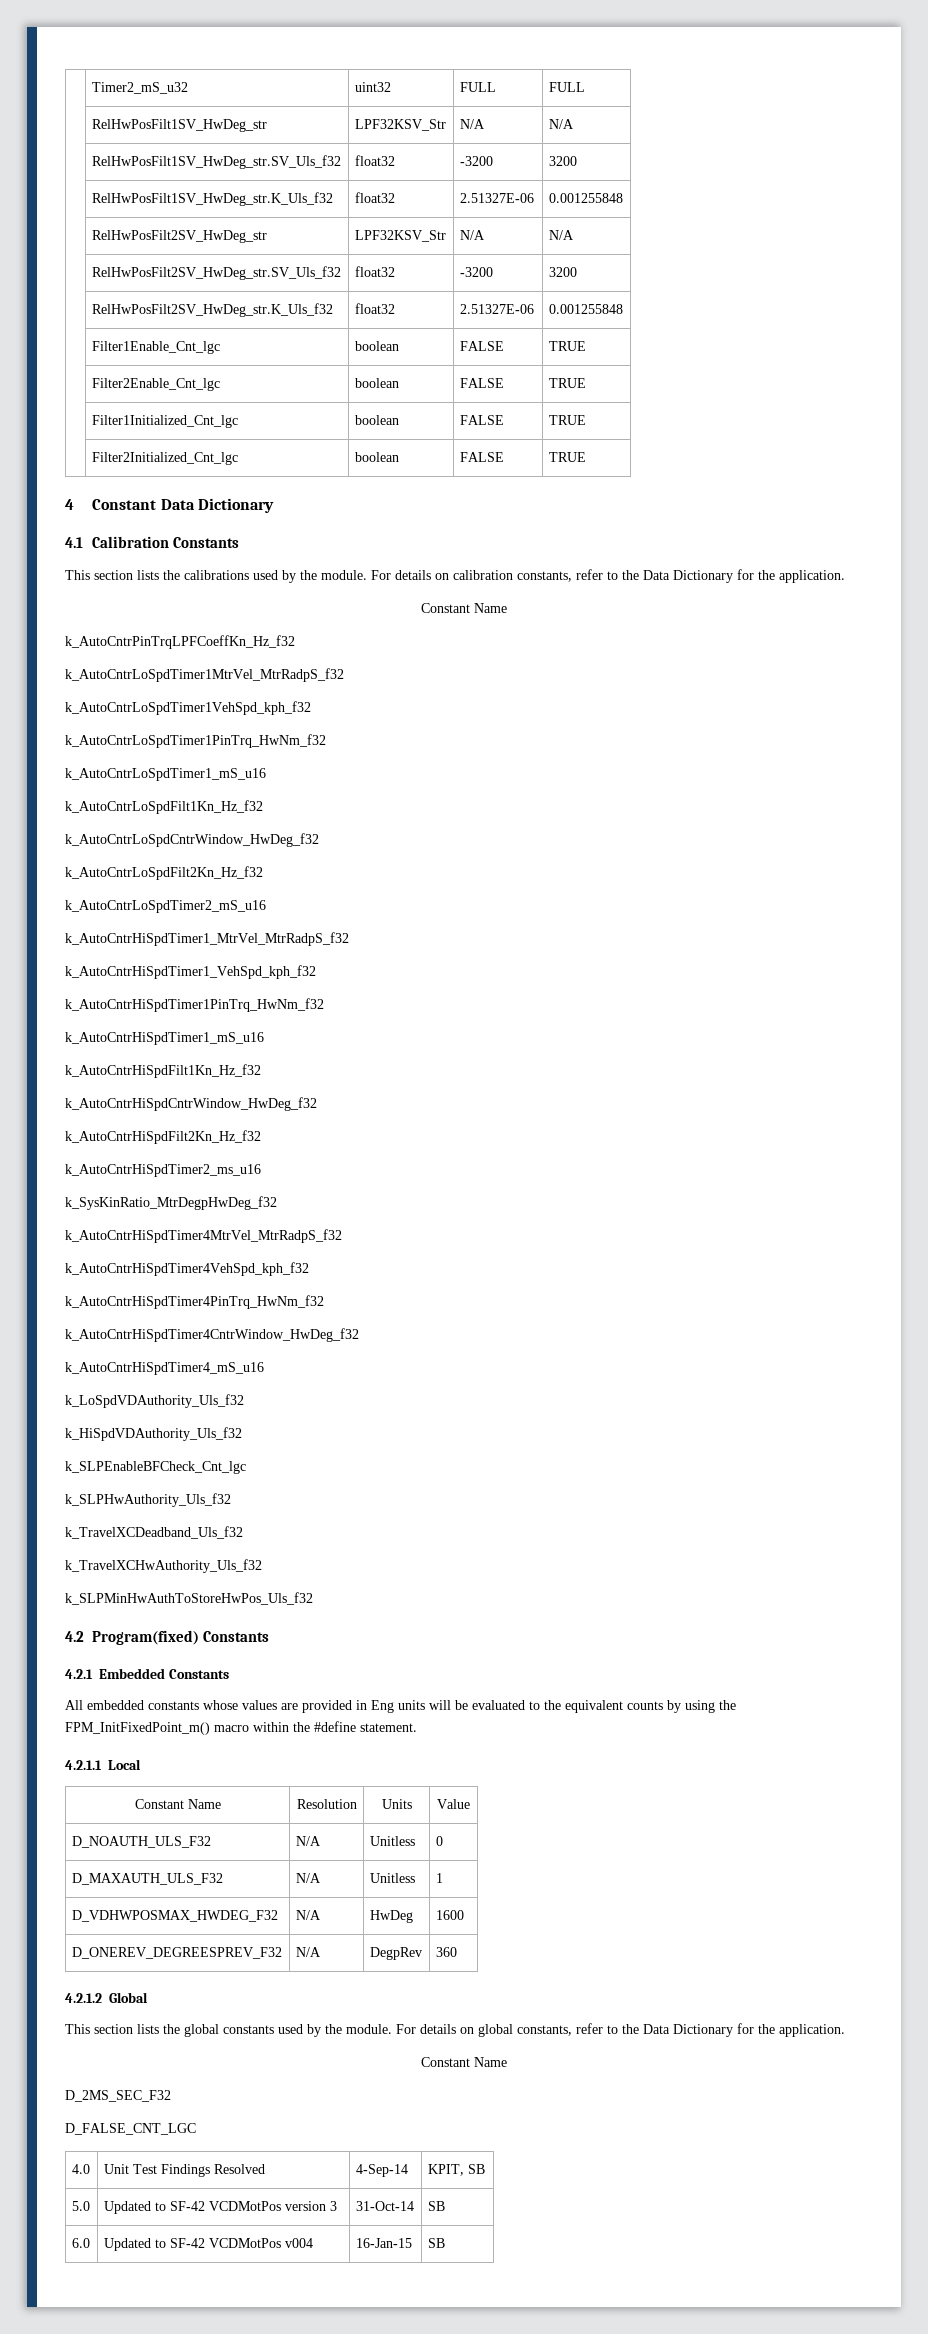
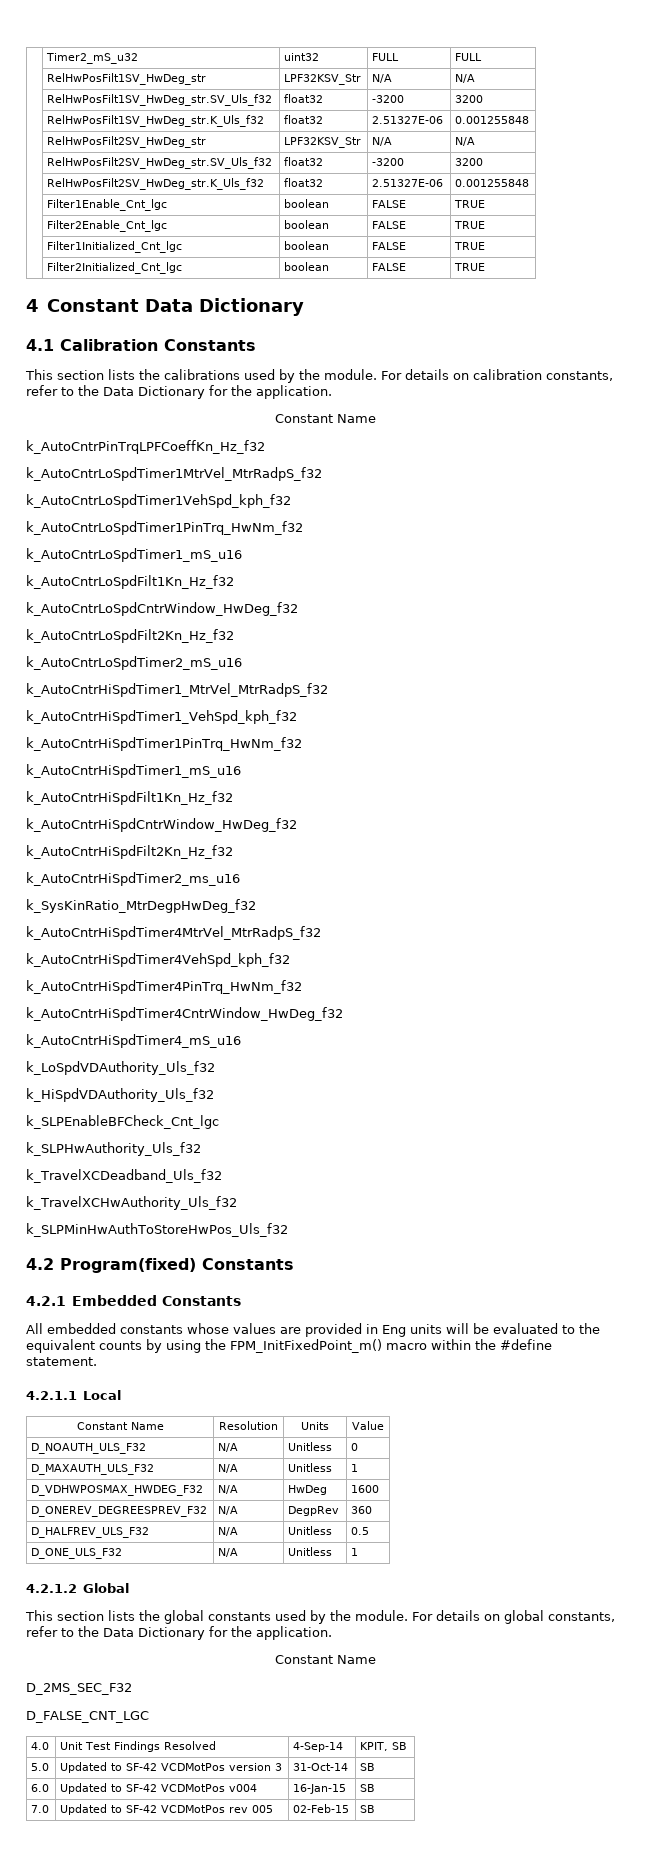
+ D_HALFREV_ULS_F32 | N/A | Unitless | 0.5
+ D_ONE_ULS_F32 | N/A | Unitless | 1
+ 7.0 | Updated to SF-42 VCDMotPos rev 005 | 02-Feb-15 | SB

